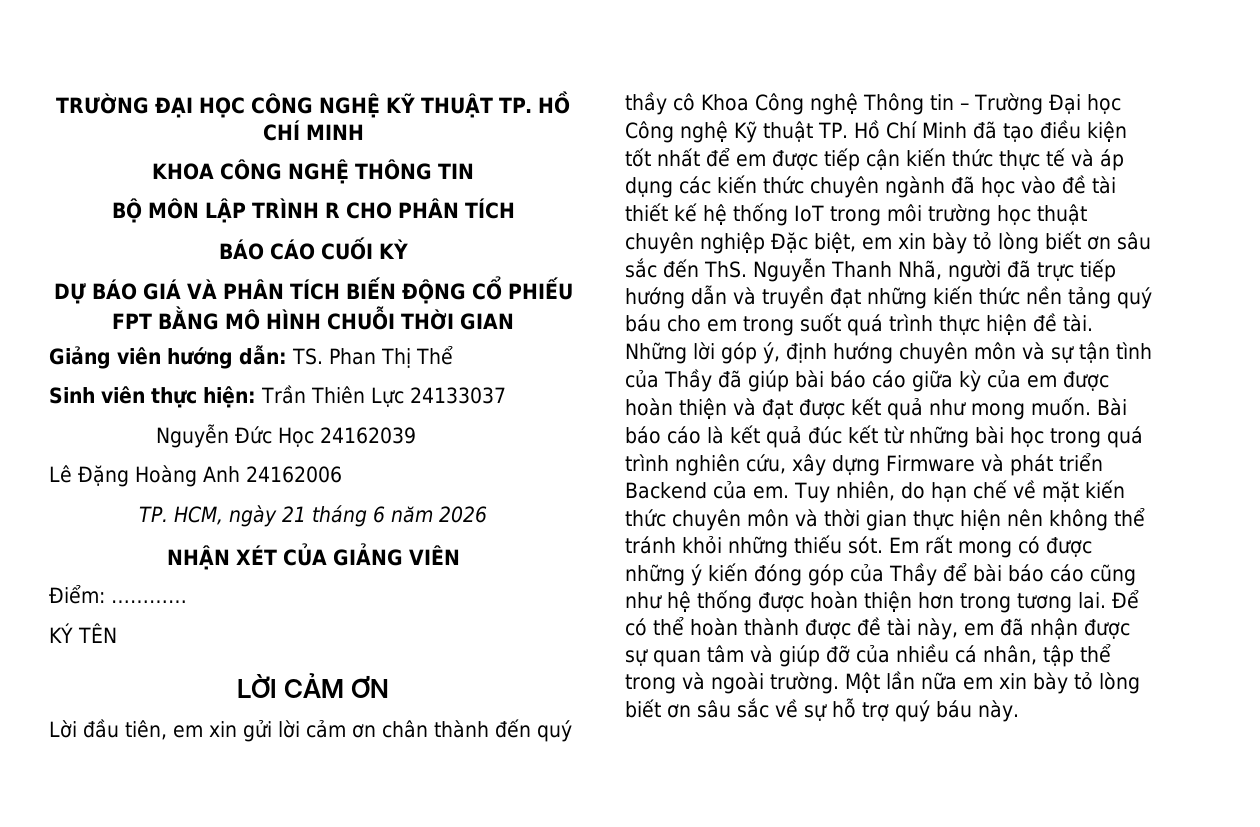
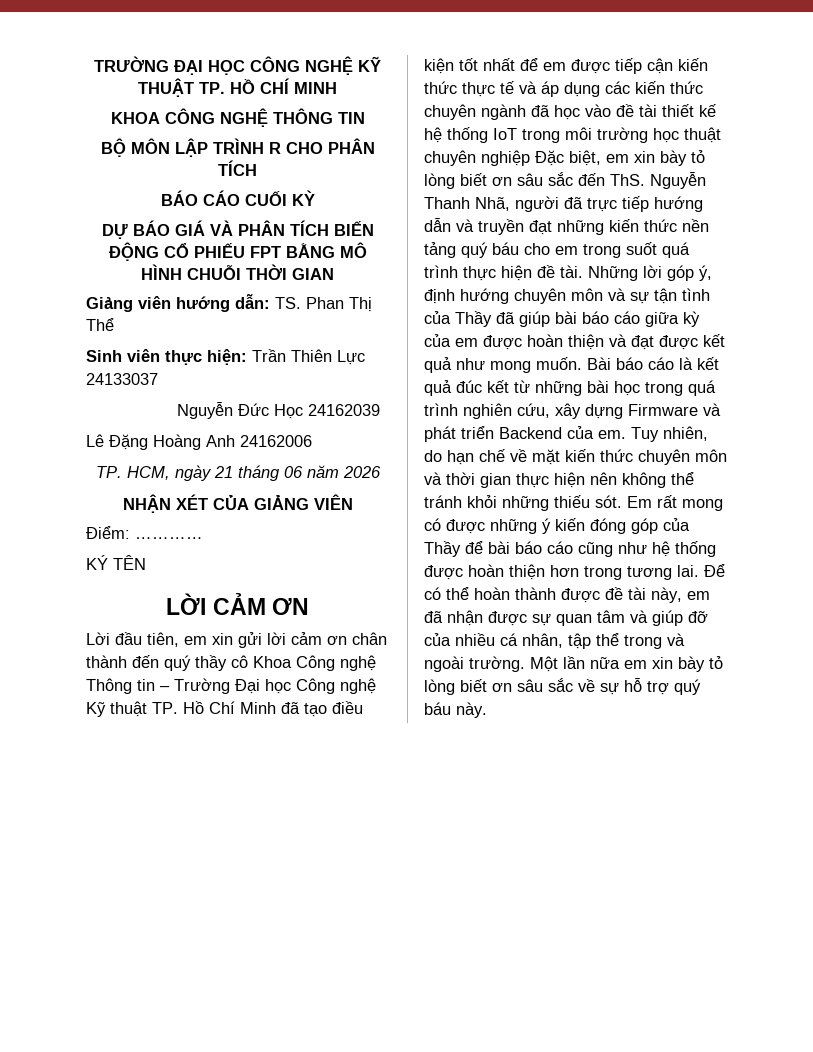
- TP. HCM, ngày 21 tháng 6 năm 2026
+ TP. HCM, ngày 21 tháng 06 năm 2026

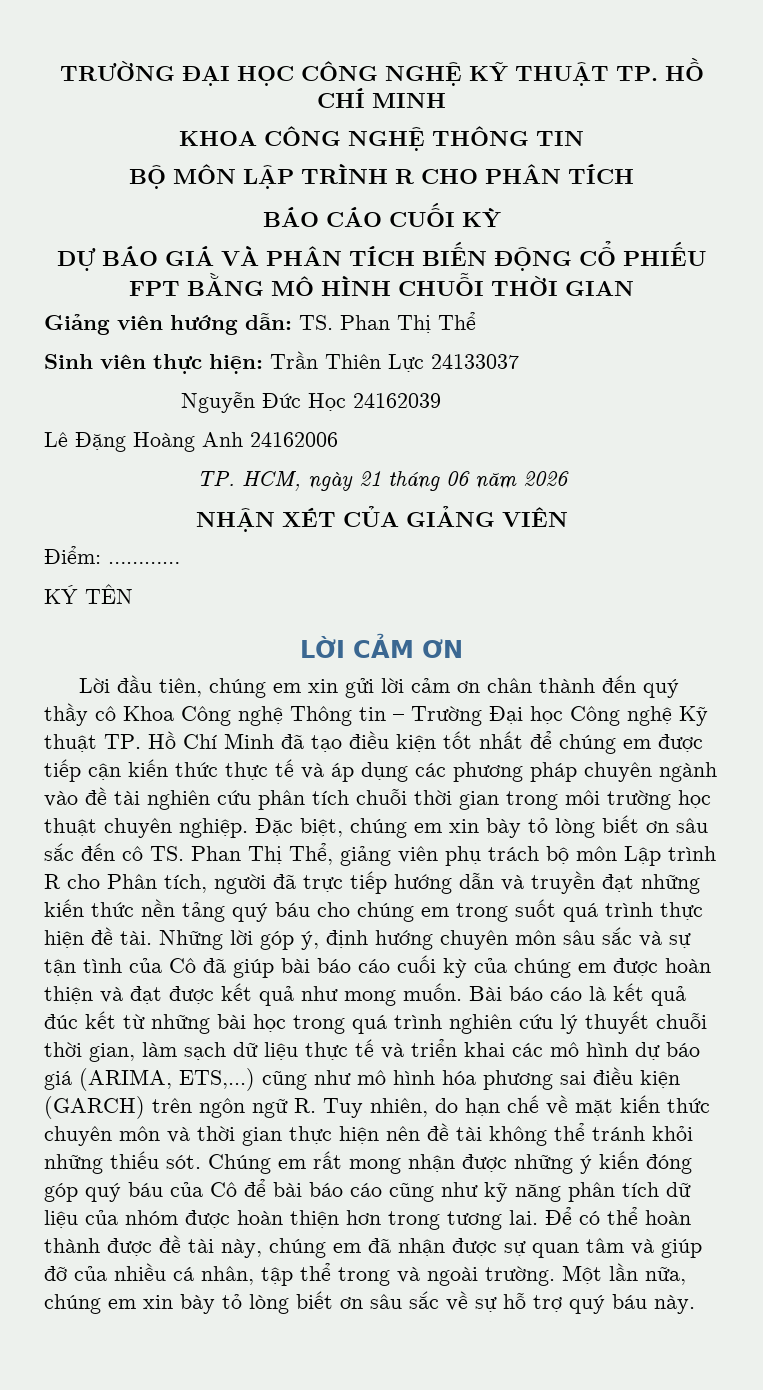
- Lời đầu tiên, em xin gửi lời cảm ơn chân thành đến quý thầy cô Khoa Công nghệ Thông tin – Trường Đại học Công nghệ Kỹ thuật TP. Hồ Chí Minh đã tạo điều kiện tốt nhất để em được tiếp cận kiến thức thực tế và áp dụng các kiến thức chuyên ngành đã học vào đề tài thiết kế hệ thống IoT trong môi trường học thuật chuyên nghiệp Đặc biệt, em xin bày tỏ lòng biết ơn sâu sắc đến ThS. Nguyễn Thanh Nhã, người đã trực tiếp hướng dẫn và truyền đạt những kiến thức nền tảng quý báu cho em trong suốt quá trình thực hiện đề tài.
+ Lời đầu tiên, chúng em xin gửi lời cảm ơn chân thành đến quý thầy cô Khoa Công nghệ Thông tin – Trường Đại học Công nghệ Kỹ thuật TP. Hồ Chí Minh đã tạo điều kiện tốt nhất để chúng em được tiếp cận kiến thức thực tế và áp dụng các phương pháp chuyên ngành vào đề tài nghiên cứu phân tích chuỗi thời gian trong môi trường học thuật chuyên nghiệp. Đặc biệt, chúng em xin bày tỏ lòng biết ơn sâu sắc đến cô TS. Phan Thị Thể, giảng viên phụ trách bộ môn Lập trình R cho Phân tích, người đã trực tiếp hướng dẫn và truyền đạt những kiến thức nền tảng quý báu cho chúng em trong suốt quá trình thực hiện đề tài.
- Những lời góp ý, định hướng chuyên môn và sự tận tình của Thầy đã giúp bài báo cáo giữa kỳ của em được hoàn thiện và đạt được kết quả như mong muốn.
+ Những lời góp ý, định hướng chuyên môn sâu sắc và sự tận tình của Cô đã giúp bài báo cáo cuối kỳ của chúng em được hoàn thiện và đạt được kết quả như mong muốn.
- Bài báo cáo là kết quả đúc kết từ những bài học trong quá trình nghiên cứu, xây dựng Firmware và phát triển Backend của em. Tuy nhiên, do hạn chế về mặt kiến thức chuyên môn và thời gian thực hiện nên không thể tránh khỏi những thiếu sót.
+ Bài báo cáo là kết quả đúc kết từ những bài học trong quá trình nghiên cứu lý thuyết chuỗi thời gian, làm sạch dữ liệu thực tế và triển khai các mô hình dự báo giá (ARIMA, ETS,...) cũng như mô hình hóa phương sai điều kiện (GARCH) trên ngôn ngữ R. Tuy nhiên, do hạn chế về mặt kiến thức chuyên môn và thời gian thực hiện nên đề tài không thể tránh khỏi những thiếu sót.
- Em rất mong có được những ý kiến đóng góp của Thầy để bài báo cáo cũng như hệ thống được hoàn thiện hơn trong tương lai.
+ Chúng em rất mong nhận được những ý kiến đóng góp quý báu của Cô để bài báo cáo cũng như kỹ năng phân tích dữ liệu của nhóm được hoàn thiện hơn trong tương lai.
- Để có thể hoàn thành được đề tài này, em đã nhận được sự quan tâm và giúp đỡ của nhiều cá nhân, tập thể trong và ngoài trường.
+ Để có thể hoàn thành được đề tài này, chúng em đã nhận được sự quan tâm và giúp đỡ của nhiều cá nhân, tập thể trong và ngoài trường.
- Một lần nữa em xin bày tỏ lòng biết ơn sâu sắc về sự hỗ trợ quý báu này.
+ Một lần nữa, chúng em xin bày tỏ lòng biết ơn sâu sắc về sự hỗ trợ quý báu này.

